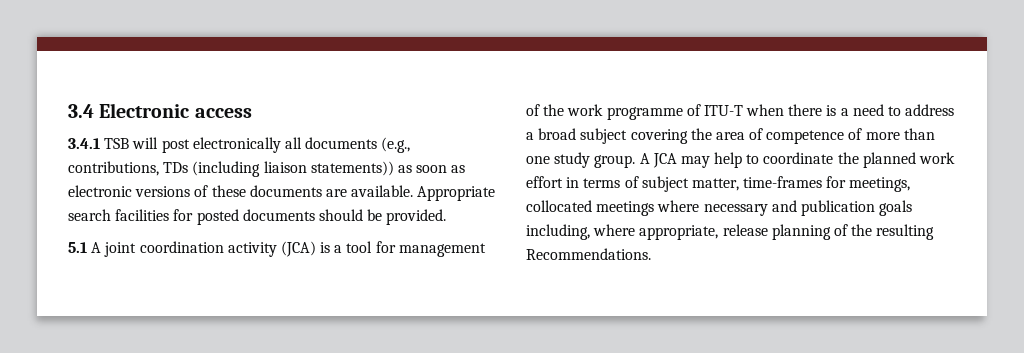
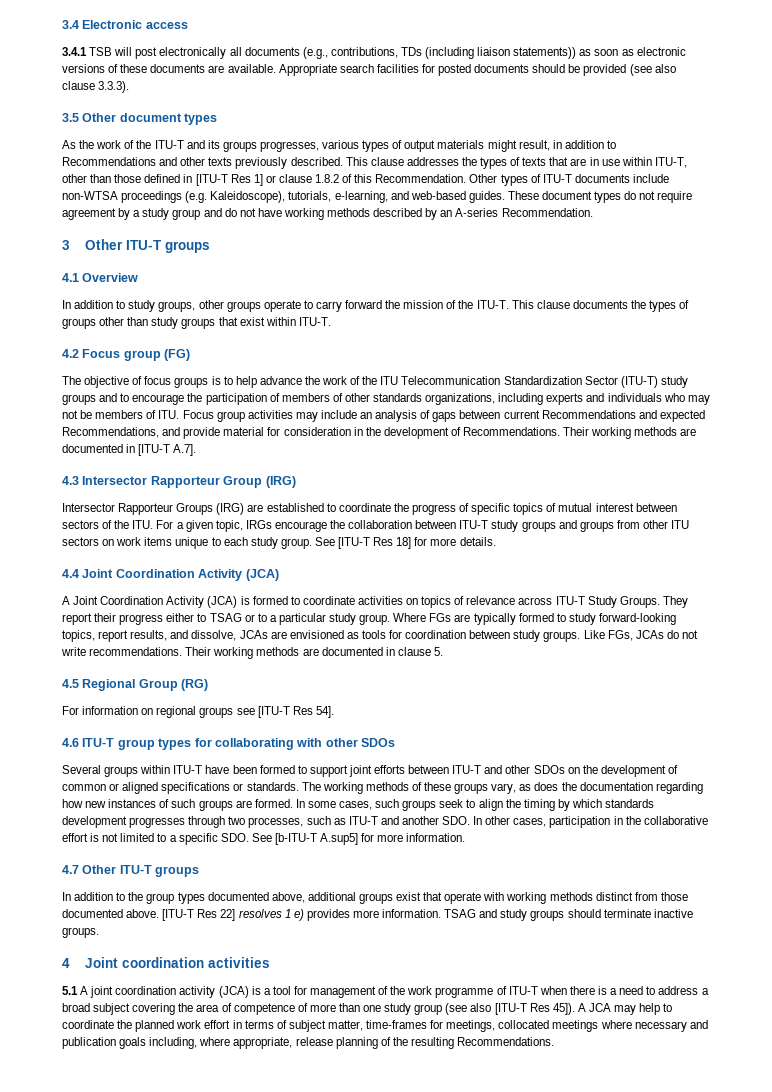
- Appropriate search facilities for posted documents should be provided.
+ Appropriate search facilities for posted documents should be provided (see also clause 3.3.3).
+ 3.5 Other document types
+ As the work of the ITU-T and its groups progresses, various types of output materials might result, in addition to Recommendations and other texts previously described. This clause addresses the types of texts that are in use within ITU-T, other than those defined in [ITU-T Res 1] or clause 1.8.2 of this Recommendation. Other types of ITU-T documents include non-WTSA proceedings (e.g. Kaleidoscope), tutorials, e-learning, and web-based guides. These document types do not require agreement by a study group and do not have working methods described by an A-series Recommendation.
+ 3 Other ITU-T groups
+ 4.1 Overview
+ In addition to study groups, other groups operate to carry forward the mission of the ITU-T. This clause documents the types of groups other than study groups that exist within ITU-T.
+ 4.2 Focus group (FG)
+ The objective of focus groups is to help advance the work of the ITU Telecommunication Standardization Sector (ITU-T) study groups and to encourage the participation of members of other standards organizations, including experts and individuals who may not be members of ITU. Focus group activities may include an analysis of gaps between current Recommendations and expected Recommendations, and provide material for consideration in the development of Recommendations. Their working methods are documented in [ITU-T A.7].
+ 4.3 Intersector Rapporteur Group (IRG)
+ Intersector Rapporteur Groups (IRG) are established to coordinate the progress of specific topics of mutual interest between sectors of the ITU. For a given topic, IRGs encourage the collaboration between ITU-T study groups and groups from other ITU sectors on work items unique to each study group. See [ITU-T Res 18] for more details.
+ 4.4 Joint Coordination Activity (JCA)
+ A Joint Coordination Activity (JCA) is formed to coordinate activities on topics of relevance across ITU-T Study Groups. They report their progress either to TSAG or to a particular study group. Where FGs are typically formed to study forward-looking topics, report results, and dissolve, JCAs are envisioned as tools for coordination between study groups. Like FGs, JCAs do not write recommendations. Their working methods are documented in clause 5.
+ 4.5 Regional Group (RG)
+ For information on regional groups see [ITU-T Res 54].
+ 4.6 ITU-T group types for collaborating with other SDOs
+ Several groups within ITU-T have been formed to support joint efforts between ITU-T and other SDOs on the development of common or aligned specifications or standards. The working methods of these groups vary, as does the documentation regarding how new instances of such groups are formed. In some cases, such groups seek to align the timing by which standards development progresses through two processes, such as ITU-T and another SDO. In other cases, participation in the collaborative effort is not limited to a specific SDO. See [b-ITU-T A.sup5] for more information.
+ 4.7 Other ITU-T groups
+ In addition to the group types documented above, additional groups exist that operate with working methods distinct from those documented above. [ITU-T Res 22] resolves 1 e) provides more information. TSAG and study groups should terminate inactive groups.
+ 4 Joint coordination activities
- 5.1 A joint coordination activity (JCA) is a tool for management of the work programme of ITU-T when there is a need to address a broad subject covering the area of competence of more than one study group.
+ 5.1 A joint coordination activity (JCA) is a tool for management of the work programme of ITU-T when there is a need to address a broad subject covering the area of competence of more than one study group (see also [ITU-T Res 45]).

